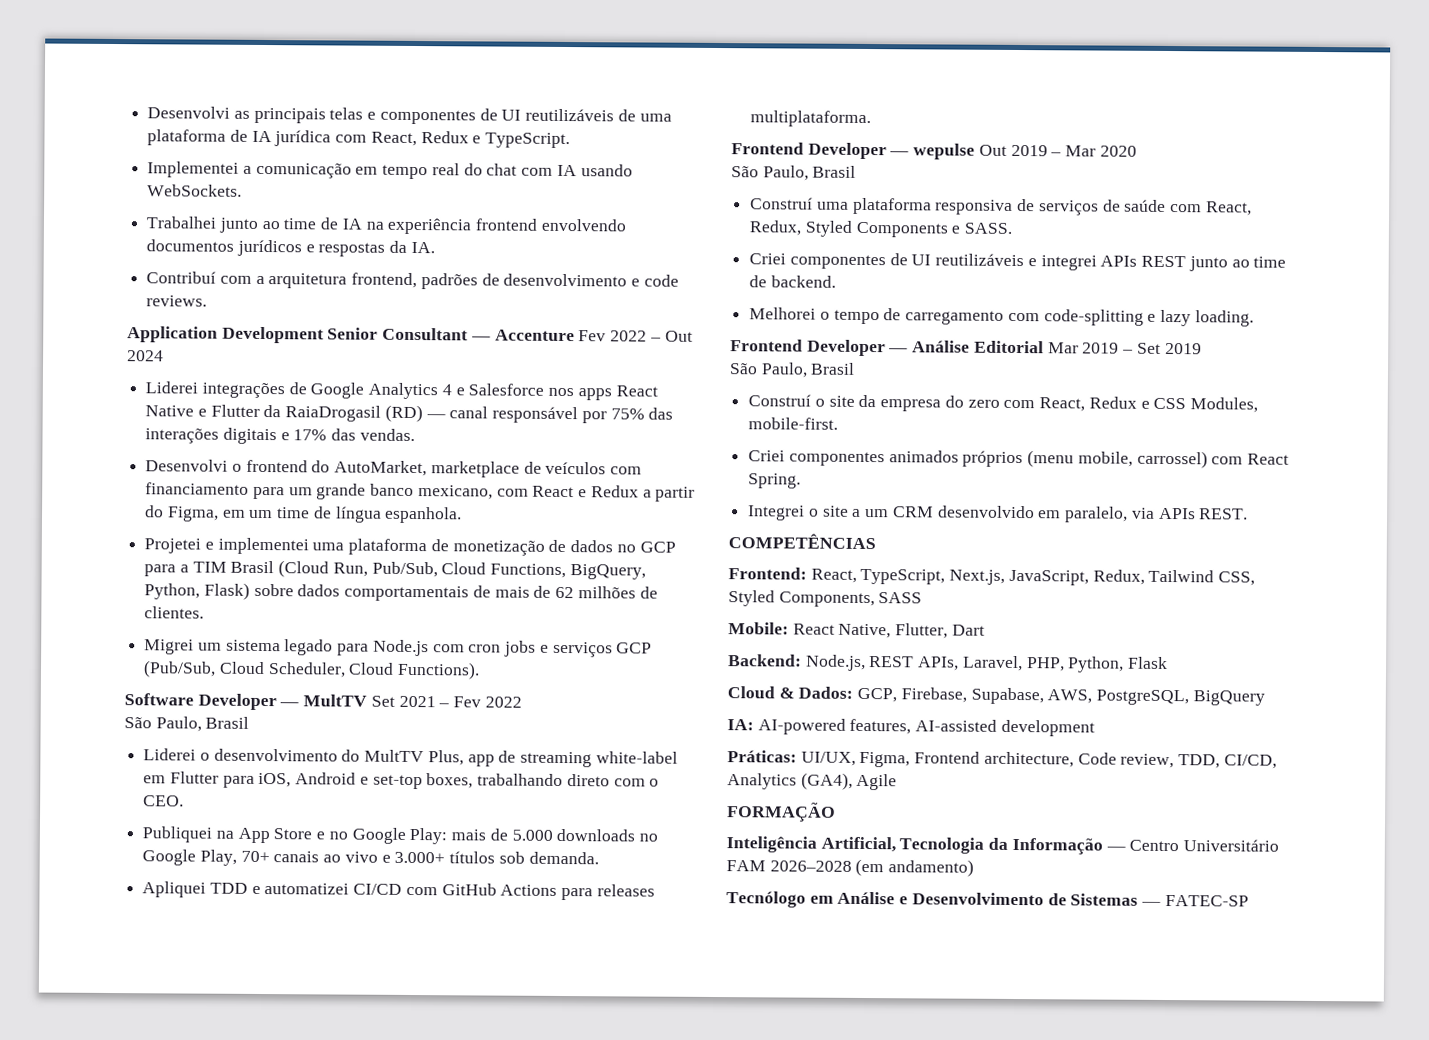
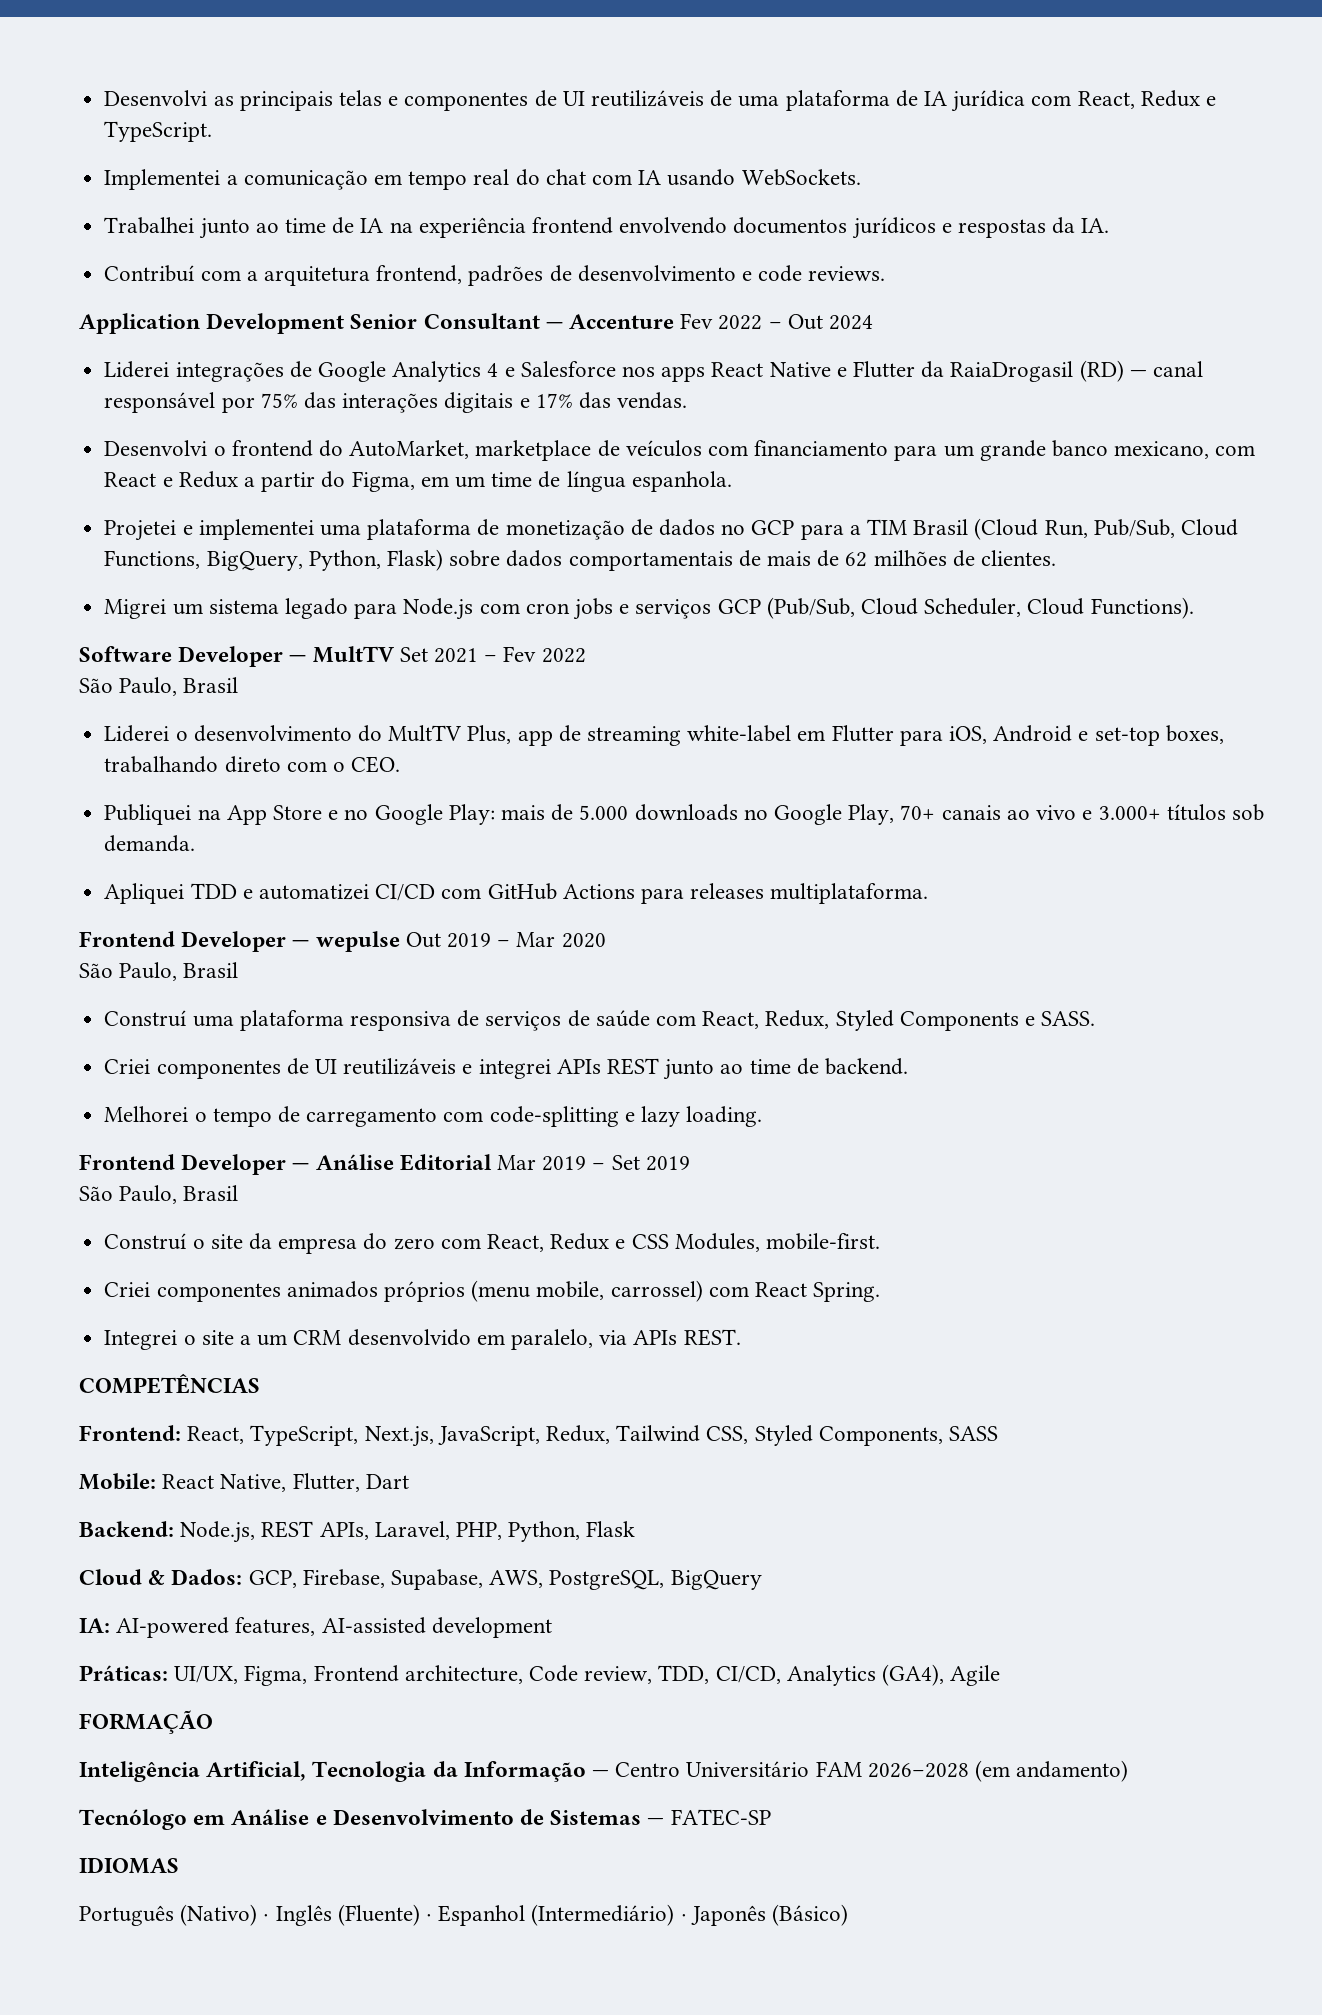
+ IDIOMAS
+ Português (Nativo) · Inglês (Fluente) · Espanhol (Intermediário) · Japonês (Básico)

